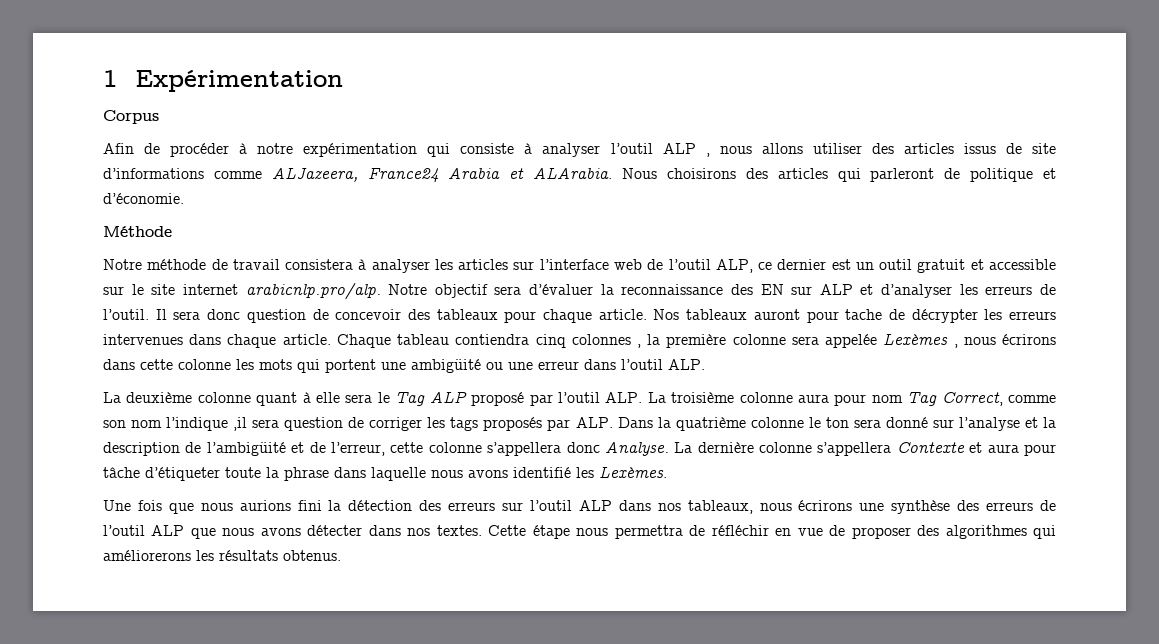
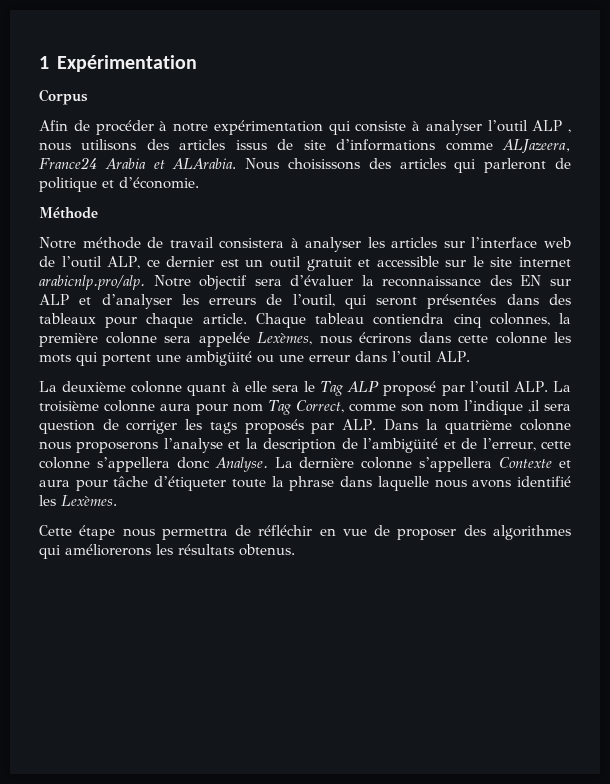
- Afin de procéder à notre expérimentation qui consiste à analyser l’outil ALP , nous allons utiliser des articles issus de site d’informations comme ALJazeera, France24 Arabia et ALArabia.
+ Afin de procéder à notre expérimentation qui consiste à analyser l’outil ALP , nous utilisons des articles issus de site d’informations comme ALJazeera, France24 Arabia et ALArabia.
- Nous choisirons des articles qui parleront de politique et d’économie.
+ Nous choisissons des articles qui parleront de politique et d’économie.
- Notre méthode de travail consistera à analyser les articles sur l’interface web de l’outil ALP, ce dernier est un outil gratuit et accessible sur le site internet arabicnlp.pro/alp. Notre objectif sera d’évaluer la reconnaissance des EN sur ALP et d’analyser les erreurs de l’outil. Il sera donc question de concevoir des tableaux pour chaque article.
+ Notre méthode de travail consistera à analyser les articles sur l’interface web de l’outil ALP, ce dernier est un outil gratuit et accessible sur le site internet arabicnlp.pro/alp. Notre objectif sera d’évaluer la reconnaissance des EN sur ALP et d’analyser les erreurs de l’outil, qui seront présentées dans des tableaux pour chaque article.
- Nos tableaux auront pour tache de décrypter les erreurs intervenues dans chaque article.
- Chaque tableau contiendra cinq colonnes , la première colonne sera appelée Lexèmes , nous écrirons dans cette colonne les mots qui portent une ambigüité ou une erreur dans l’outil ALP.
+ Chaque tableau contiendra cinq colonnes, la première colonne sera appelée Lexèmes, nous écrirons dans cette colonne les mots qui portent une ambigüité ou une erreur dans l’outil ALP.
- La deuxième colonne quant à elle sera le Tag ALP proposé par l’outil ALP. La troisième colonne aura pour nom Tag Correct, comme son nom l’indique ,il sera question de corriger les tags proposés par ALP. Dans la quatrième colonne le ton sera donné sur l’analyse et la description de l’ambigüité et de l’erreur, cette colonne s’appellera donc Analyse.
+ La deuxième colonne quant à elle sera le Tag ALP proposé par l’outil ALP. La troisième colonne aura pour nom Tag Correct, comme son nom l’indique ,il sera question de corriger les tags proposés par ALP. Dans la quatrième colonne nous proposerons l’analyse et la description de l’ambigüité et de l’erreur, cette colonne s’appellera donc Analyse.
- Une fois que nous aurions fini la détection des erreurs sur l’outil ALP dans nos tableaux, nous écrirons une synthèse des erreurs de l’outil ALP que nous avons détecter dans nos textes.

